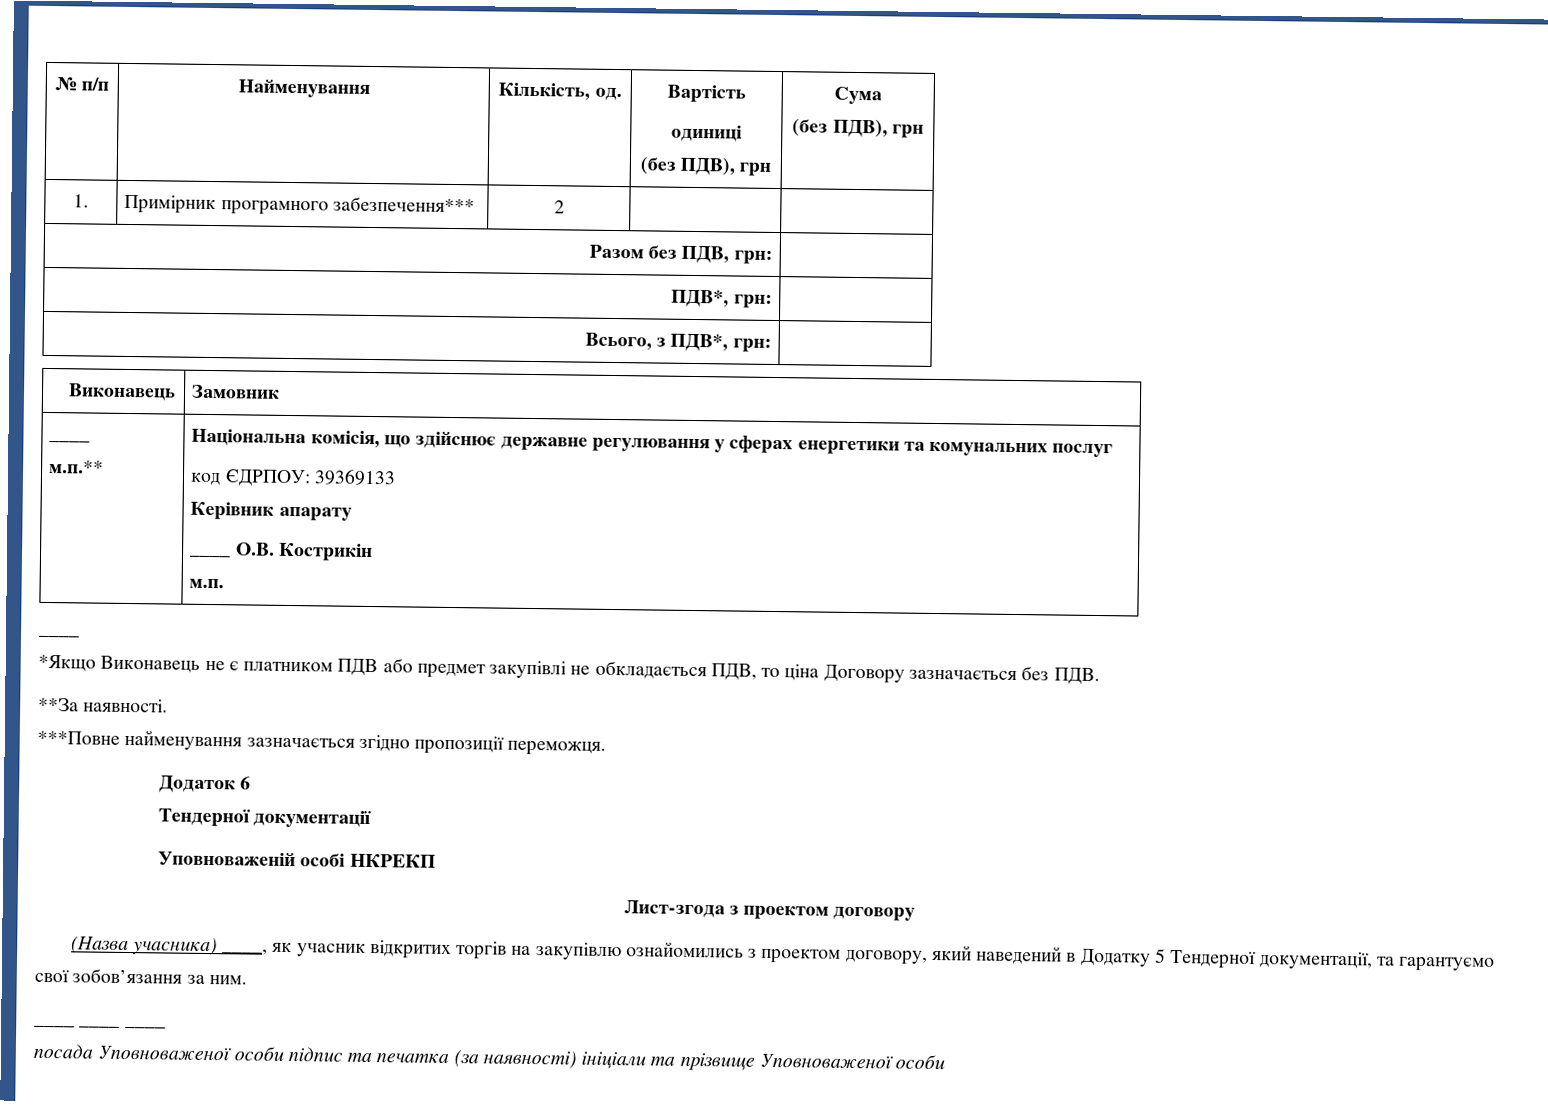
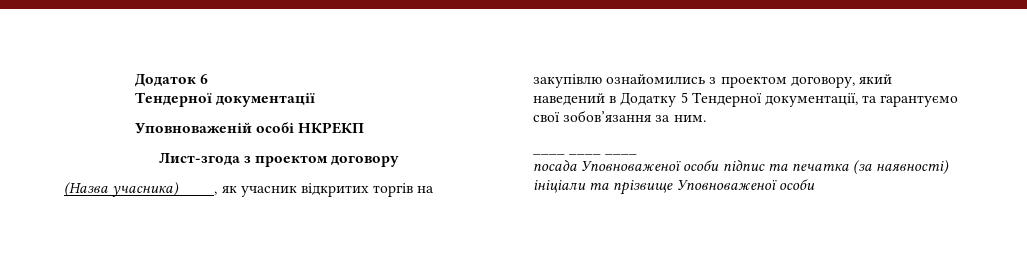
- № п/п | Найменування | Кількість, од. | Вартість
- одиниці
- (без ПДВ), грн | Сума
- (без ПДВ), грн
- 1. | Примірник програмного забезпечення*** | 2 | |
- Разом без ПДВ, грн: |
- ПДВ*, грн: |
- Всього, з ПДВ*, грн: |
- Виконавець | Замовник
- ____
- м.п.** | Національна комісія, що здійснює державне регулювання у сферах енергетики та комунальних послуг
- код ЄДРПОУ: 39369133
- Керівник апарату
- ____ О.В. Кострикін
- м.п.
- ____
- *Якщо Виконавець не є платником ПДВ або предмет закупівлі не обкладається ПДВ, то ціна Договору зазначається без ПДВ.
- **За наявності.
- ***Повне найменування зазначається згідно пропозиції переможця.

